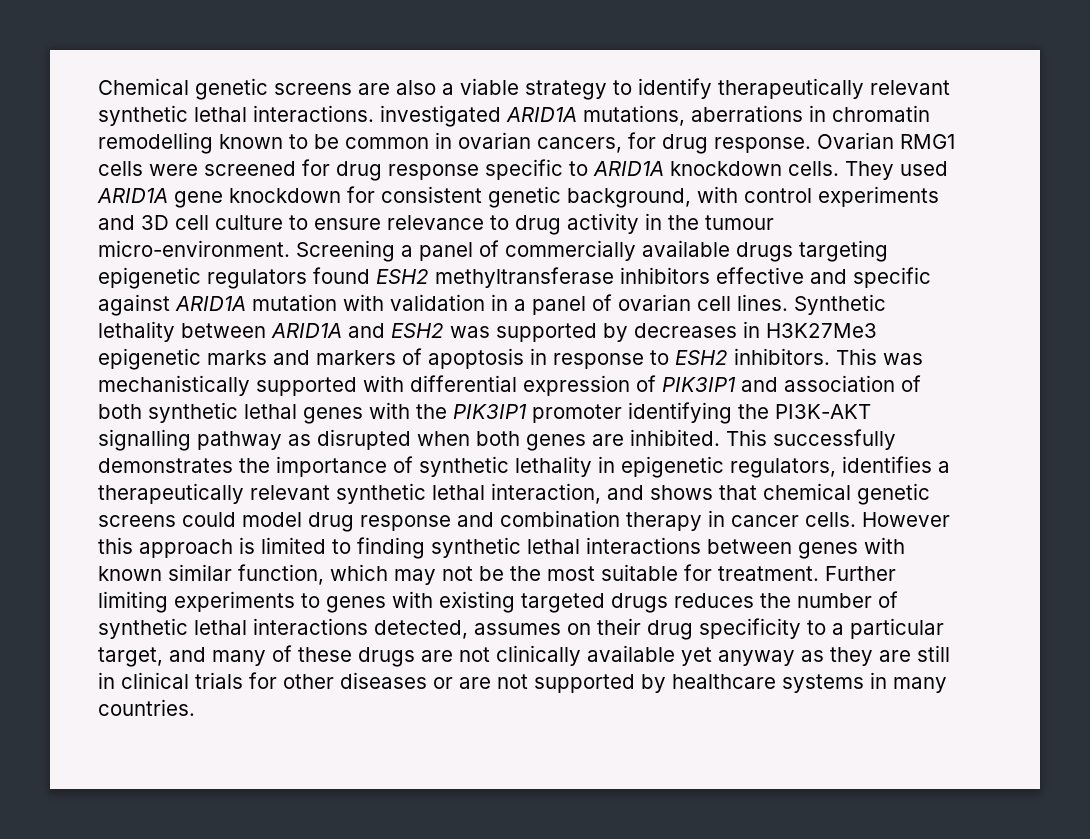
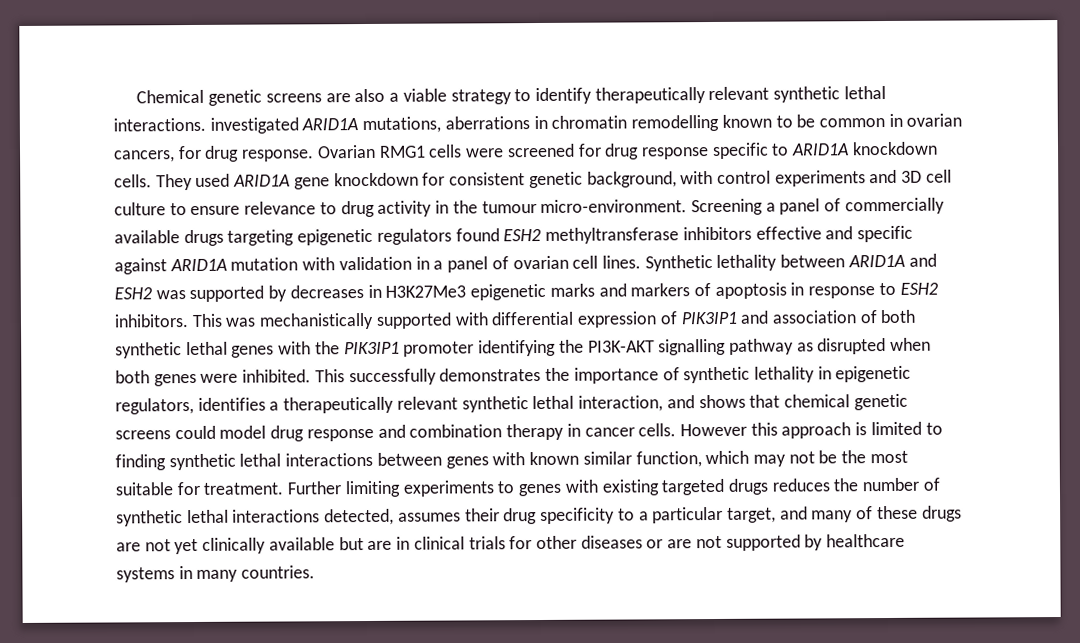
- This was mechanistically supported with differential expression of PIK3IP1 and association of both synthetic lethal genes with the PIK3IP1 promoter identifying the PI3K-AKT signalling pathway as disrupted when both genes are inhibited.
+ This was mechanistically supported with differential expression of PIK3IP1 and association of both synthetic lethal genes with the PIK3IP1 promoter identifying the PI3K-AKT signalling pathway as disrupted when both genes were inhibited.
- Further limiting experiments to genes with existing targeted drugs reduces the number of synthetic lethal interactions detected, assumes on their drug specificity to a particular target, and many of these drugs are not clinically available yet anyway as they are still in clinical trials for other diseases or are not supported by healthcare systems in many countries.
+ Further limiting experiments to genes with existing targeted drugs reduces the number of synthetic lethal interactions detected, assumes their drug specificity to a particular target, and many of these drugs are not yet clinically available but are in clinical trials for other diseases or are not supported by healthcare systems in many countries.

